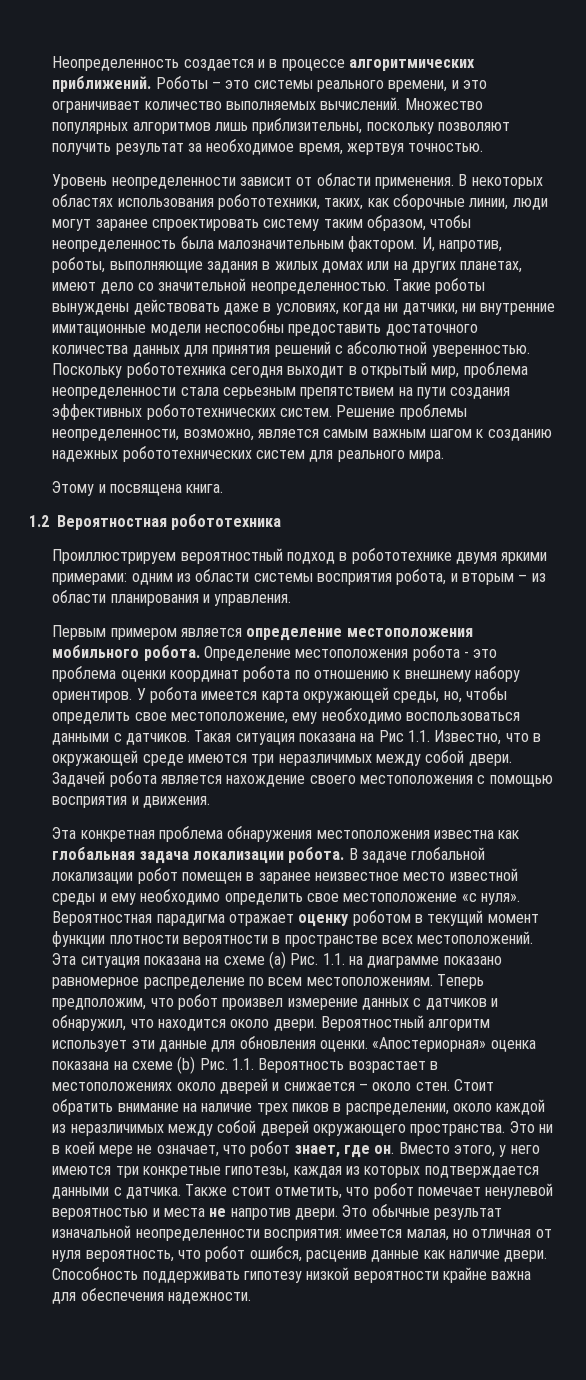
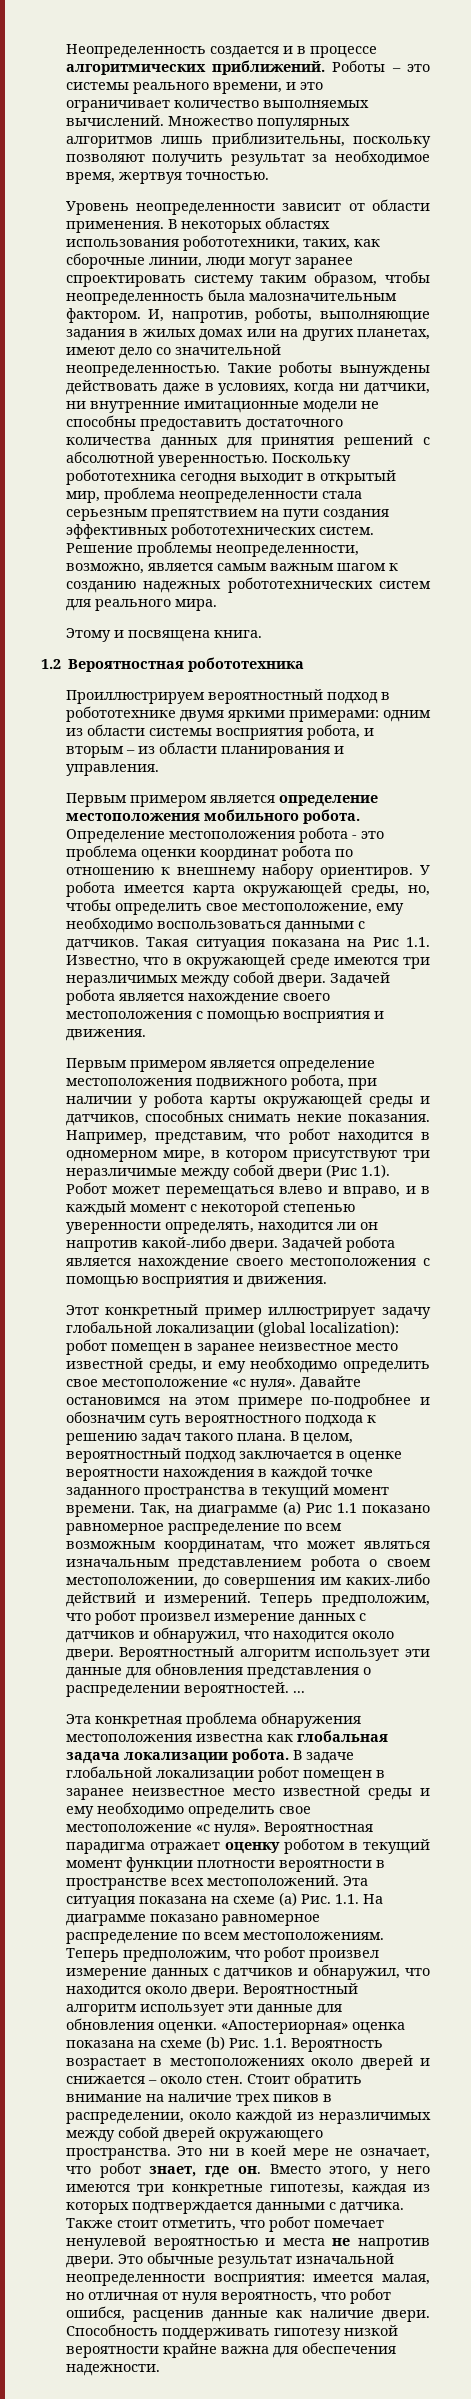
- Такие роботы вынуждены действовать даже в условиях, когда ни датчики, ни внутренние имитационные модели неспособны предоставить достаточного количества данных для принятия решений с абсолютной уверенностью.
+ Такие роботы вынуждены действовать даже в условиях, когда ни датчики, ни внутренние имитационные модели не способны предоставить достаточного количества данных для принятия решений с абсолютной уверенностью.
+ Первым примером является определение местоположения подвижного робота, при наличии у робота карты окружающей среды и датчиков, способных снимать некие показания. Например, представим, что робот находится в одномерном мире, в котором присутствуют три неразличимые между собой двери (Рис 1.1). Робот может перемещаться влево и вправо, и в каждый момент с некоторой степенью уверенности определять, находится ли он напротив какой-либо двери. Задачей робота является нахождение своего местоположения с помощью восприятия и движения.
+ Этот конкретный пример иллюстрирует задачу глобальной локализации (global localization): робот помещен в заранее неизвестное место известной среды, и ему необходимо определить свое местоположение «с нуля». Давайте остановимся на этом примере по-подробнее и обозначим суть вероятностного подхода к решению задач такого плана. В целом, вероятностный подход заключается в оценке вероятности нахождения в каждой точке заданного пространства в текущий момент времени. Так, на диаграмме (а) Рис 1.1 показано равномерное распределение по всем возможным координатам, что может являться изначальным представлением робота о своем местоположении, до совершения им каких-либо действий и измерений. Теперь предположим, что робот произвел измерение данных с датчиков и обнаружил, что находится около двери. Вероятностный алгоритм использует эти данные для обновления представления о распределении вероятностей. ...
- Эта ситуация показана на схеме (a) Рис. 1.1. на диаграмме показано равномерное распределение по всем местоположениям.
+ Эта ситуация показана на схеме (a) Рис. 1.1. На диаграмме показано равномерное распределение по всем местоположениям.

